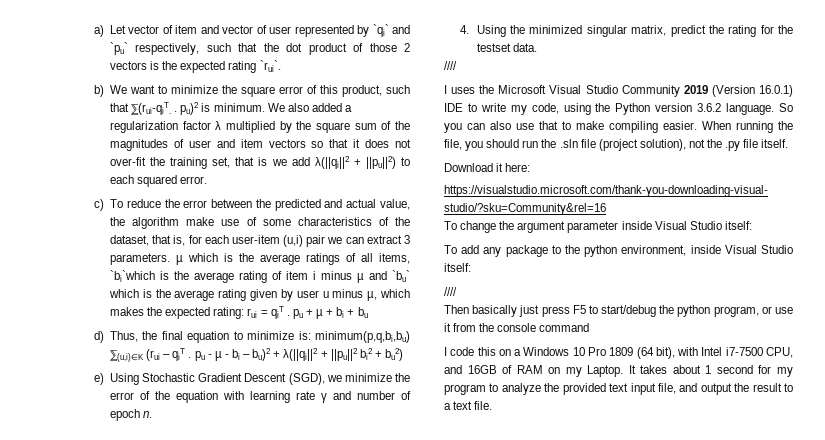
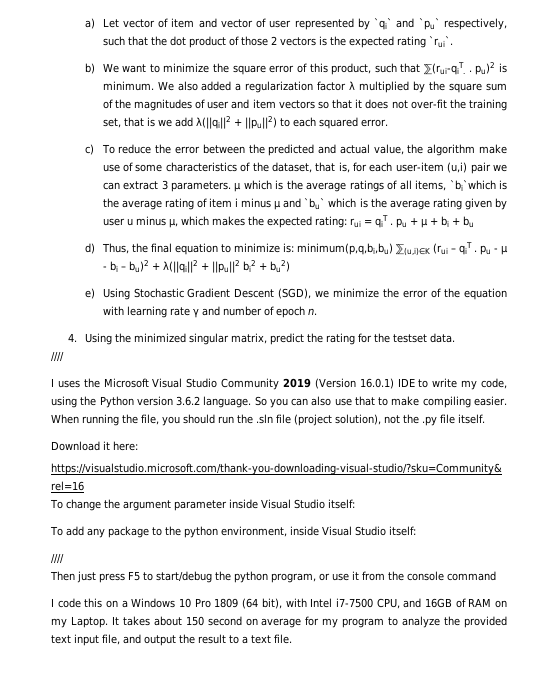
- Then basically just press F5 to start/debug the python program, or use it from the console command
+ Then just press F5 to start/debug the python program, or use it from the console command
- It takes about 1 second for my program to analyze the provided text input file, and output the result to a text file.
+ It takes about 150 second on average for my program to analyze the provided text input file, and output the result to a text file.

